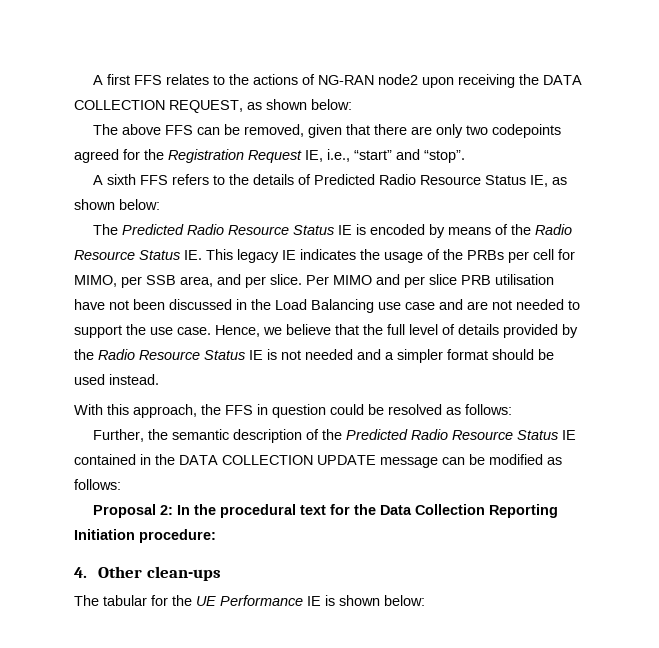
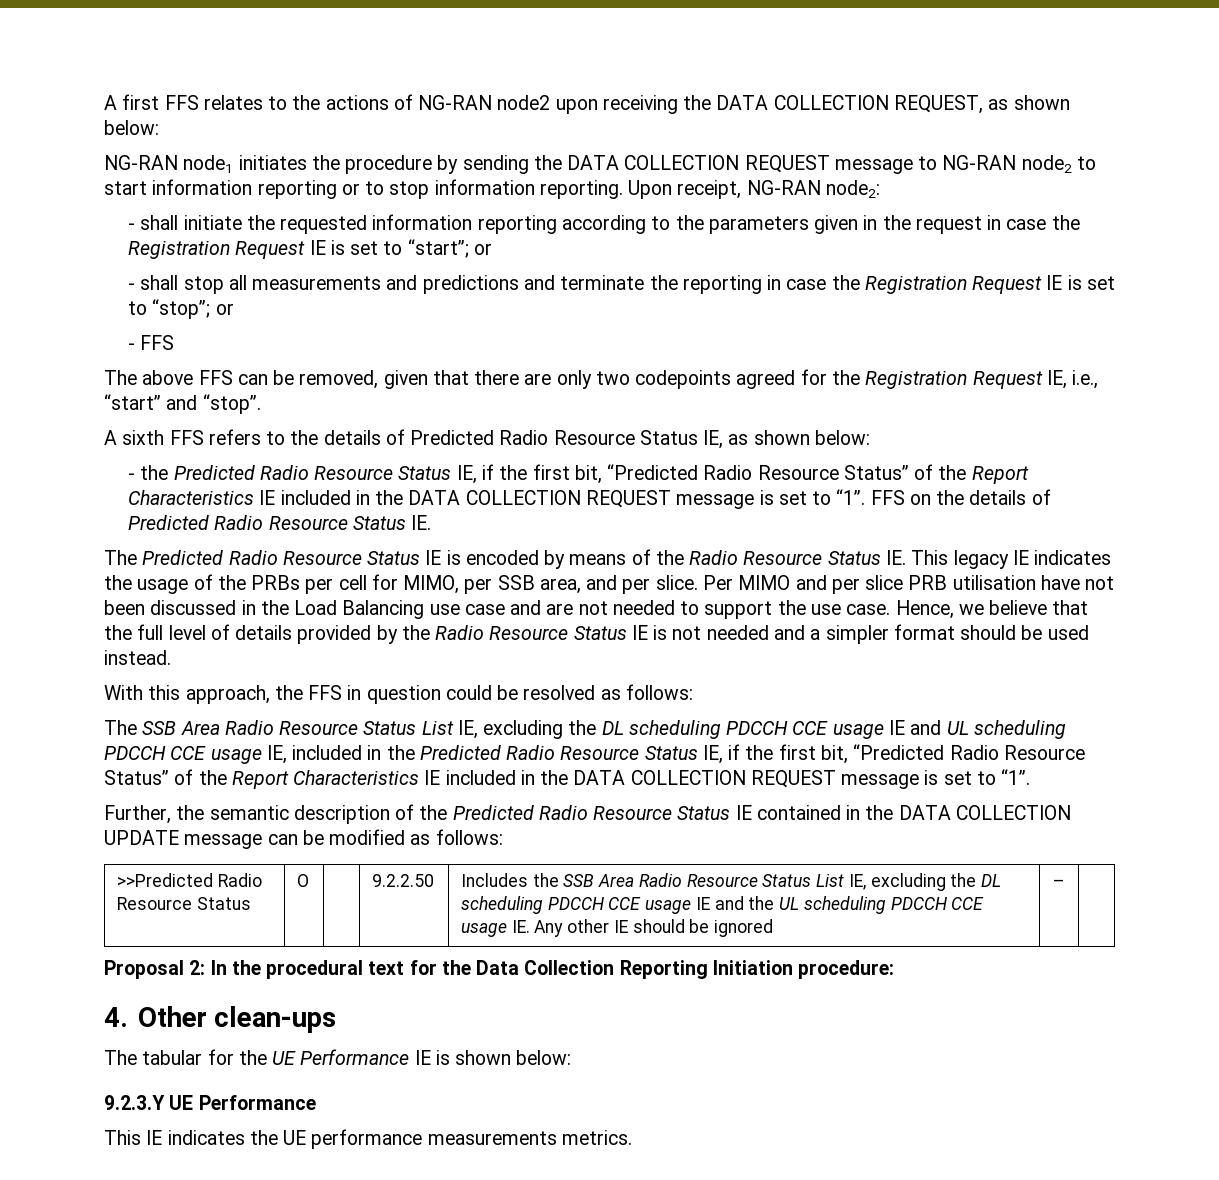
+ NG-RAN node1 initiates the procedure by sending the DATA COLLECTION REQUEST message to NG-RAN node2 to start information reporting or to stop information reporting. Upon receipt, NG-RAN node2:
+ - shall initiate the requested information reporting according to the parameters given in the request in case the Registration Request IE is set to “start”; or
+ - shall stop all measurements and predictions and terminate the reporting in case the Registration Request IE is set to “stop”; or
+ - FFS
+ - the Predicted Radio Resource Status IE, if the first bit, “Predicted Radio Resource Status” of the Report Characteristics IE included in the DATA COLLECTION REQUEST message is set to “1”. FFS on the details of Predicted Radio Resource Status IE.
+ The SSB Area Radio Resource Status List IE, excluding the DL scheduling PDCCH CCE usage IE and UL scheduling PDCCH CCE usage IE, included in the Predicted Radio Resource Status IE, if the first bit, “Predicted Radio Resource Status” of the Report Characteristics IE included in the DATA COLLECTION REQUEST message is set to “1”.
+ >>Predicted Radio Resource Status | O | | 9.2.2.50 | Includes the SSB Area Radio Resource Status List IE, excluding the DL scheduling PDCCH CCE usage IE and the UL scheduling PDCCH CCE usage IE. Any other IE should be ignored | – |
+ 9.2.3.Y UE Performance
+ This IE indicates the UE performance measurements metrics.

